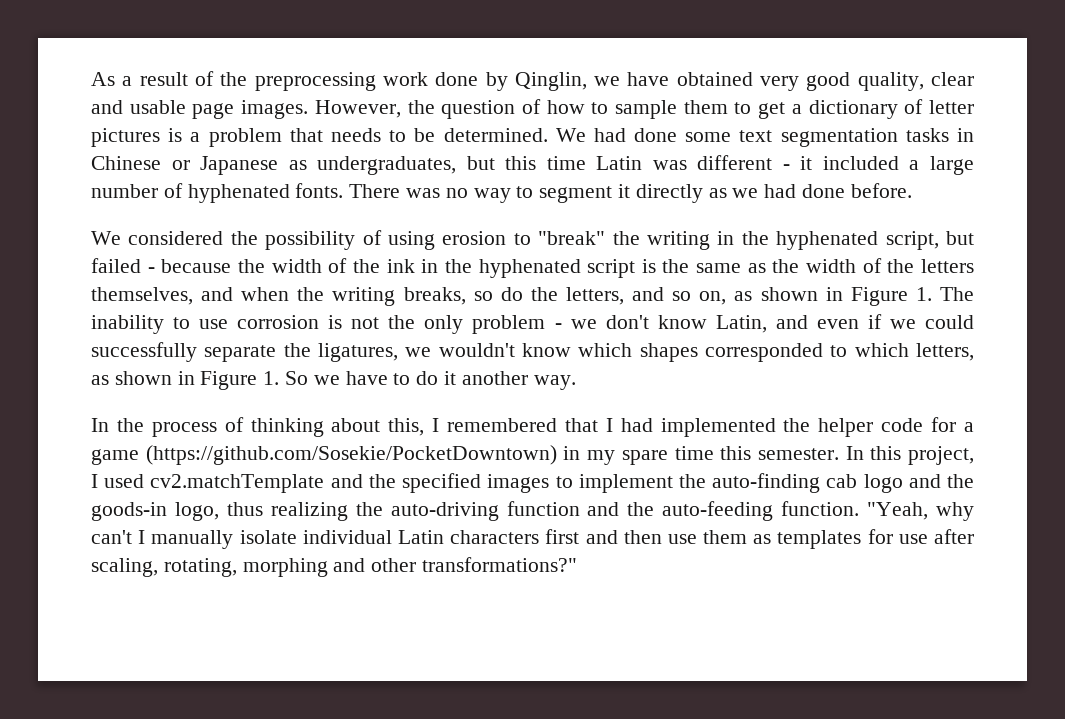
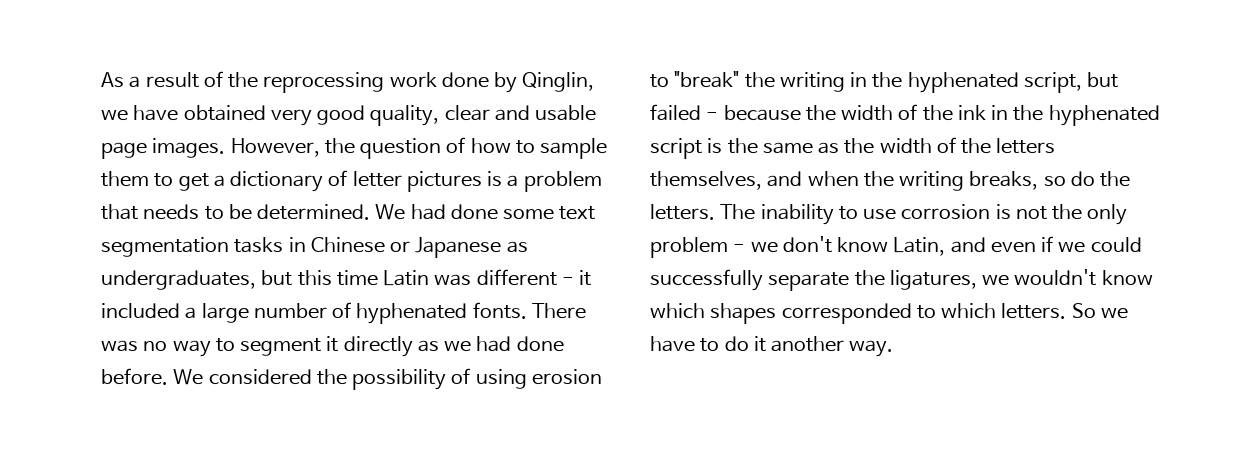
- As a result of the preprocessing work done by Qinglin, we have obtained very good quality, clear and usable page images.
+ As a result of the reprocessing work done by Qinglin, we have obtained very good quality, clear and usable page images.
- There was no way to segment it directly as we had done before.
- We considered the possibility of using erosion to "break" the writing in the hyphenated script, but failed - because the width of the ink in the hyphenated script is the same as the width of the letters themselves, and when the writing breaks, so do the letters, and so on, as shown in Figure 1. The inability to use corrosion is not the only problem - we don't know Latin, and even if we could successfully separate the ligatures, we wouldn't know which shapes corresponded to which letters, as shown in Figure 1. So we have to do it another way.
+ There was no way to segment it directly as we had done before. We considered the possibility of using erosion to "break" the writing in the hyphenated script, but failed - because the width of the ink in the hyphenated script is the same as the width of the letters themselves, and when the writing breaks, so do the letters. The inability to use corrosion is not the only problem - we don't know Latin, and even if we could successfully separate the ligatures, we wouldn't know which shapes corresponded to which letters. So we have to do it another way.
- In the process of thinking about this, I remembered that I had implemented the helper code for a game (https://github.com/Sosekie/PocketDowntown) in my spare time this semester. In this project, I used cv2.matchTemplate and the specified images to implement the auto-finding cab logo and the goods-in logo, thus realizing the auto-driving function and the auto-feeding function. "Yeah, why can't I manually isolate individual Latin characters first and then use them as templates for use after scaling, rotating, morphing and other transformations?"

